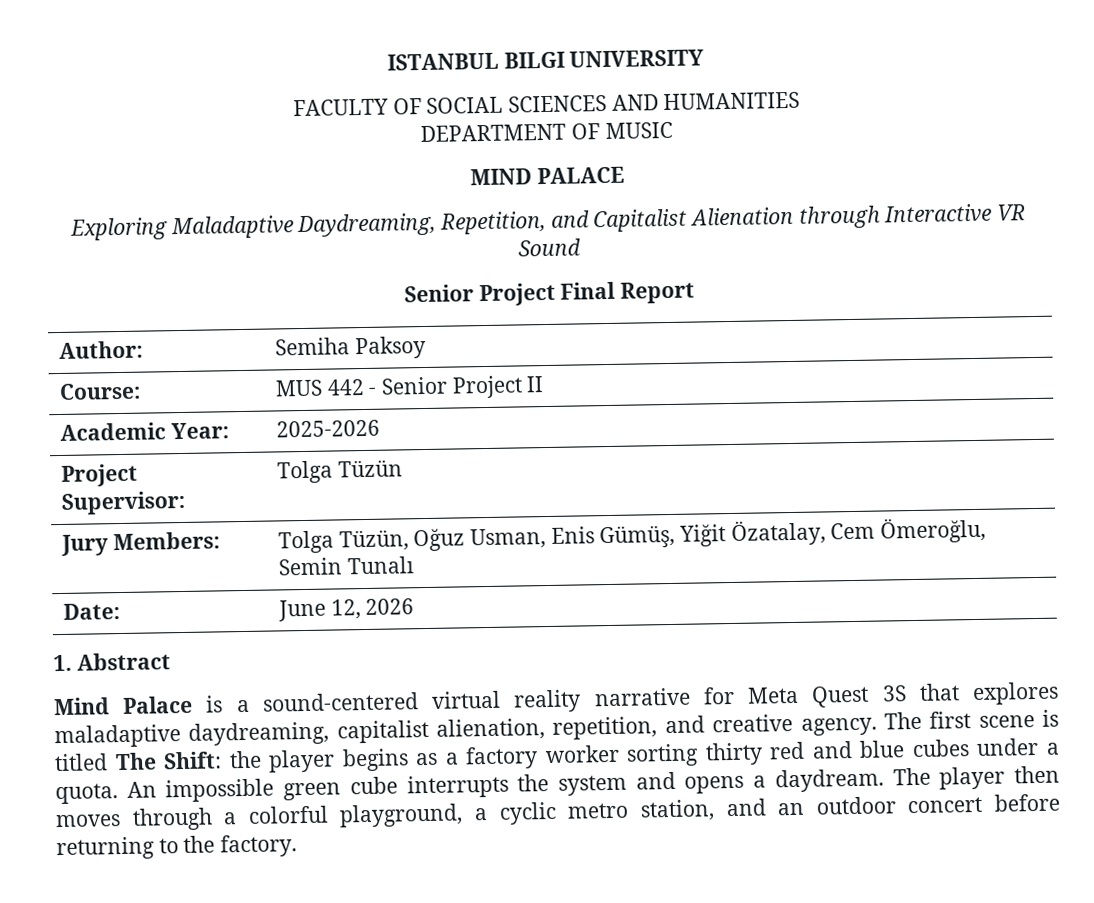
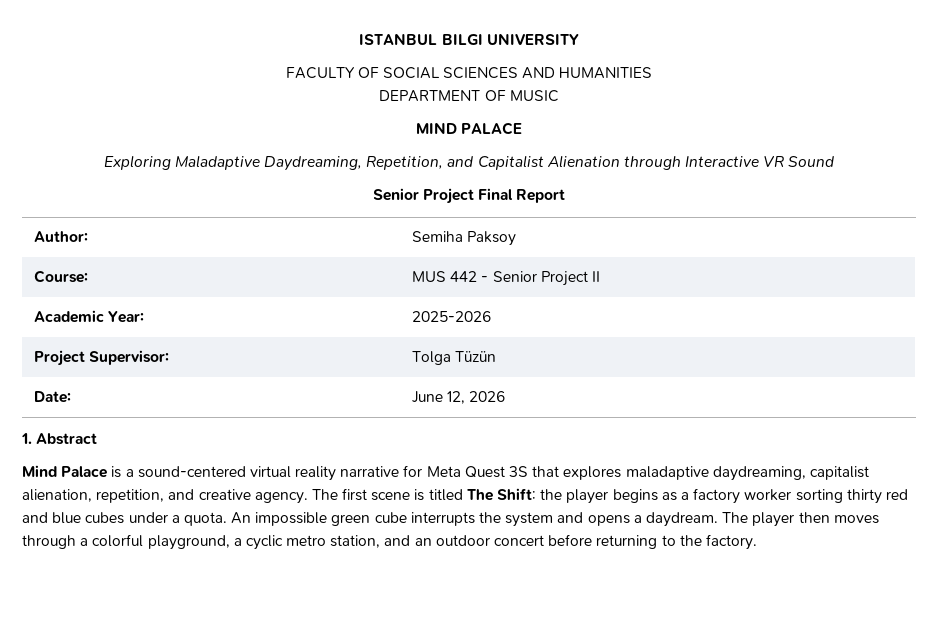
- Jury Members: | Tolga Tüzün, Oğuz Usman, Enis Gümüş, Yiğit Özatalay, Cem Ömeroğlu, Semin Tunalı

